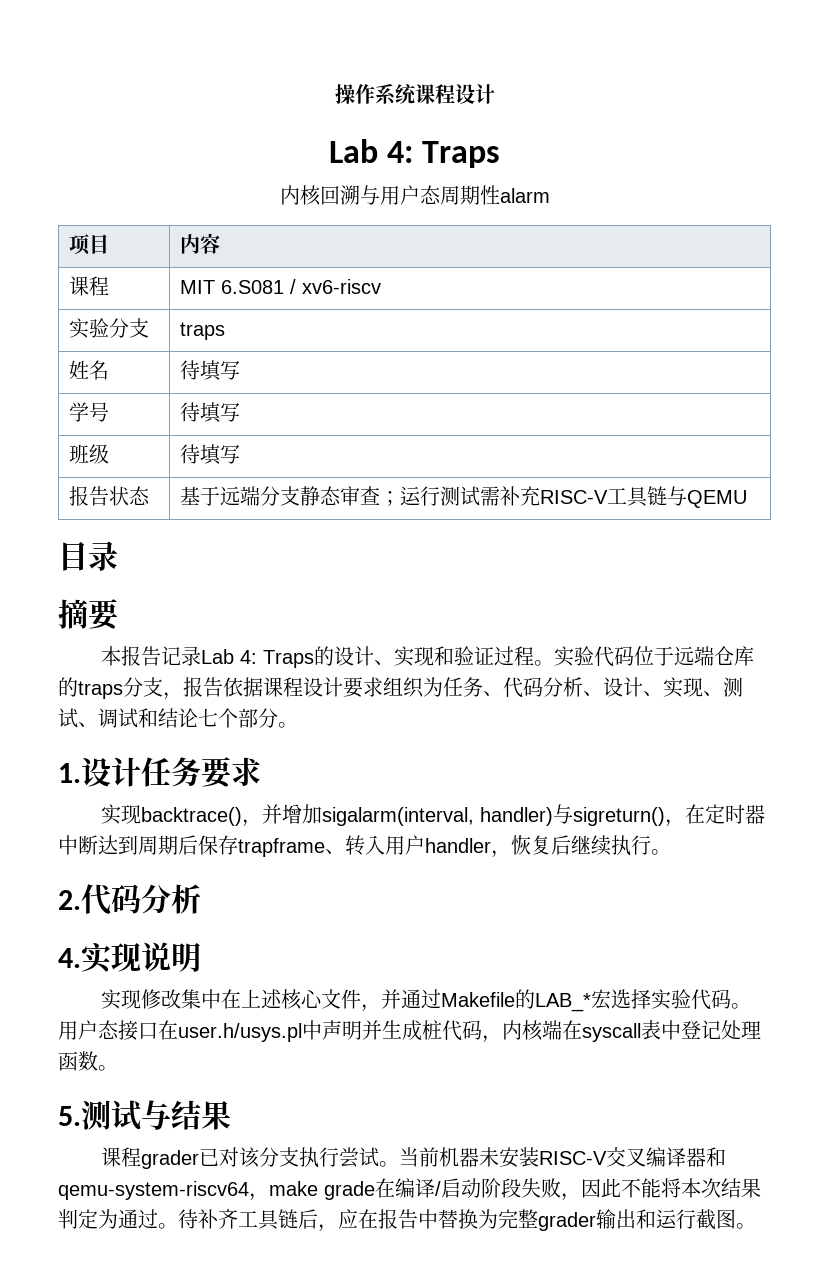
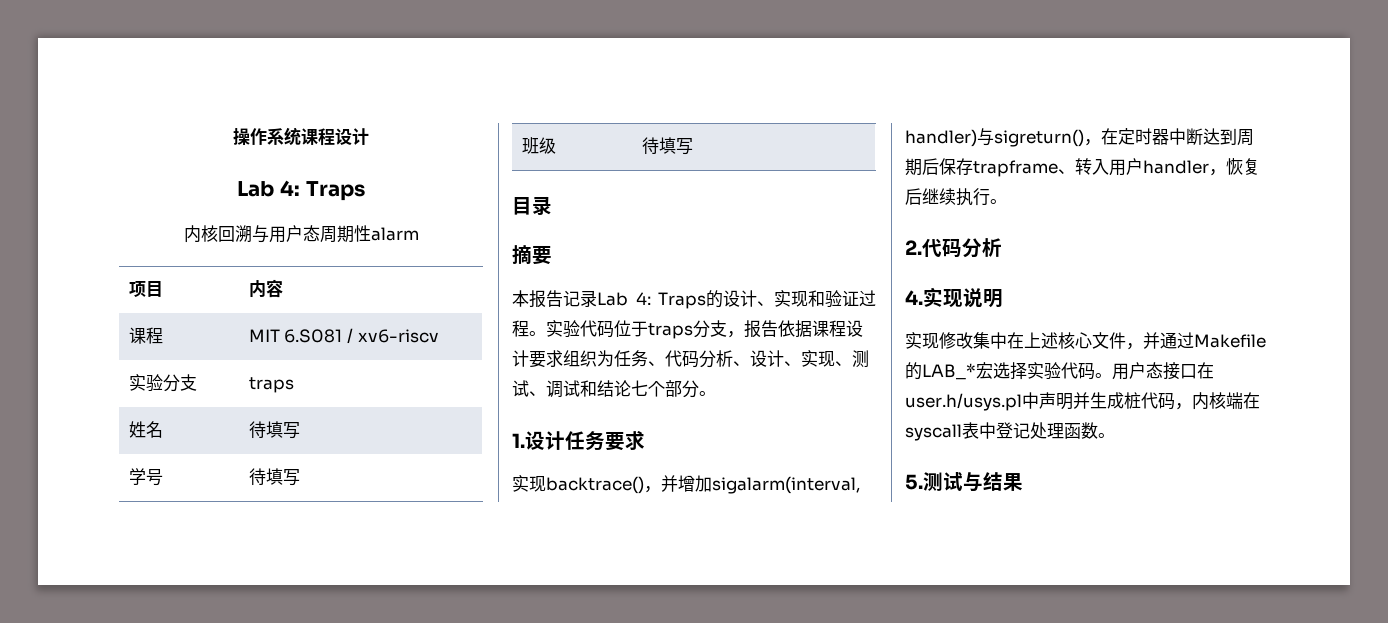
- 报告状态 | 基于远端分支静态审查；运行测试需补充RISC-V工具链与QEMU
- 实验代码位于远端仓库的traps分支，报告依据课程设计要求组织为任务、代码分析、设计、实现、测试、调试和结论七个部分。
+ 实验代码位于traps分支，报告依据课程设计要求组织为任务、代码分析、设计、实现、测试、调试和结论七个部分。
- 课程grader已对该分支执行尝试。当前机器未安装RISC-V交叉编译器和qemu-system-riscv64，make grade在编译/启动阶段失败，因此不能将本次结果判定为通过。待补齐工具链后，应在报告中替换为完整grader输出和运行截图。

